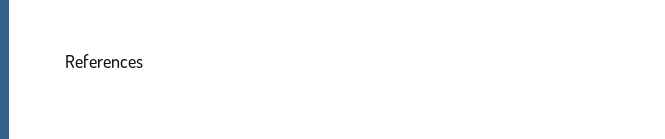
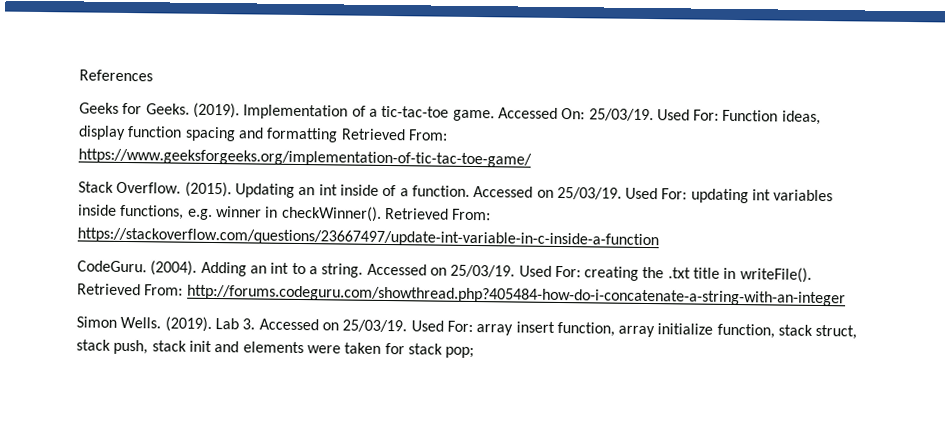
+ Geeks for Geeks. (2019). Implementation of a tic-tac-toe game. Accessed On: 25/03/19. Used For: Function ideas, display function spacing and formatting Retrieved From: https://www.geeksforgeeks.org/implementation-of-tic-tac-toe-game/
+ Stack Overflow. (2015). Updating an int inside of a function. Accessed on 25/03/19. Used For: updating int variables inside functions, e.g. winner in checkWinner(). Retrieved From: https://stackoverflow.com/questions/23667497/update-int-variable-in-c-inside-a-function
+ CodeGuru. (2004). Adding an int to a string. Accessed on 25/03/19. Used For: creating the .txt title in writeFile(). Retrieved From: http://forums.codeguru.com/showthread.php?405484-how-do-i-concatenate-a-string-with-an-integer
+ Simon Wells. (2019). Lab 3. Accessed on 25/03/19. Used For: array insert function, array initialize function, stack struct, stack push, stack init and elements were taken for stack pop;

